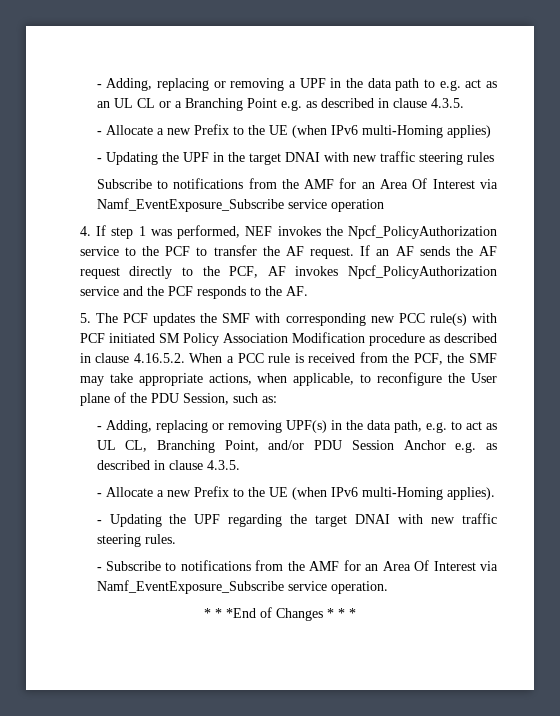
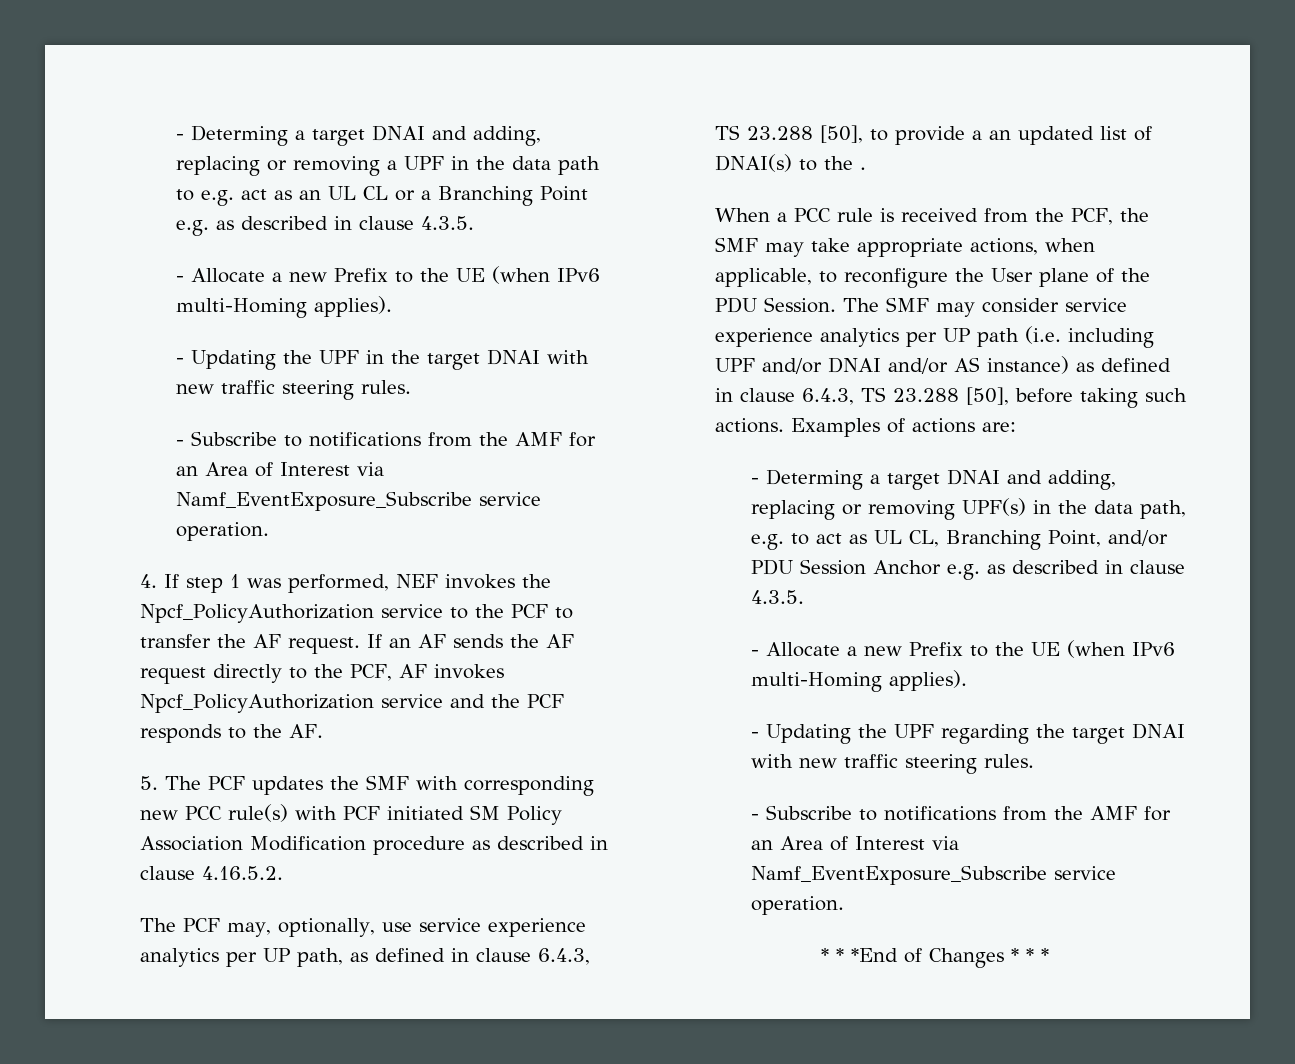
- - Adding, replacing or removing a UPF in the data path to e.g. act as an UL CL or a Branching Point e.g. as described in clause 4.3.5.
- - Allocate a new Prefix to the UE (when IPv6 multi-Homing applies)
+ - Determing a target DNAI and adding, replacing or removing a UPF in the data path to e.g. act as an UL CL or a Branching Point e.g. as described in clause 4.3.5.
+ - Allocate a new Prefix to the UE (when IPv6 multi-Homing applies).
- - Updating the UPF in the target DNAI with new traffic steering rules
- Subscribe to notifications from the AMF for an Area Of Interest via Namf_EventExposure_Subscribe service operation
+ - Updating the UPF in the target DNAI with new traffic steering rules.
+ - Subscribe to notifications from the AMF for an Area of Interest via Namf_EventExposure_Subscribe service operation.
- 5. The PCF updates the SMF with corresponding new PCC rule(s) with PCF initiated SM Policy Association Modification procedure as described in clause 4.16.5.2. When a PCC rule is received from the PCF, the SMF may take appropriate actions, when applicable, to reconfigure the User plane of the PDU Session, such as:
- - Adding, replacing or removing UPF(s) in the data path, e.g. to act as UL CL, Branching Point, and/or PDU Session Anchor e.g. as described in clause 4.3.5.
+ 5. The PCF updates the SMF with corresponding new PCC rule(s) with PCF initiated SM Policy Association Modification procedure as described in clause 4.16.5.2.
+ The PCF may, optionally, use service experience analytics per UP path, as defined in clause 6.4.3, TS 23.288 [50], to provide a an updated list of DNAI(s) to the .
+ When a PCC rule is received from the PCF, the SMF may take appropriate actions, when applicable, to reconfigure the User plane of the PDU Session. The SMF may consider service experience analytics per UP path (i.e. including UPF and/or DNAI and/or AS instance) as defined in clause 6.4.3, TS 23.288 [50], before taking such actions. Examples of actions are:
+ - Determing a target DNAI and adding, replacing or removing UPF(s) in the data path, e.g. to act as UL CL, Branching Point, and/or PDU Session Anchor e.g. as described in clause 4.3.5.
  - Updating the UPF regarding the target DNAI with new traffic steering rules.
- - Subscribe to notifications from the AMF for an Area Of Interest via Namf_EventExposure_Subscribe service operation.
+ - Subscribe to notifications from the AMF for an Area of Interest via Namf_EventExposure_Subscribe service operation.

